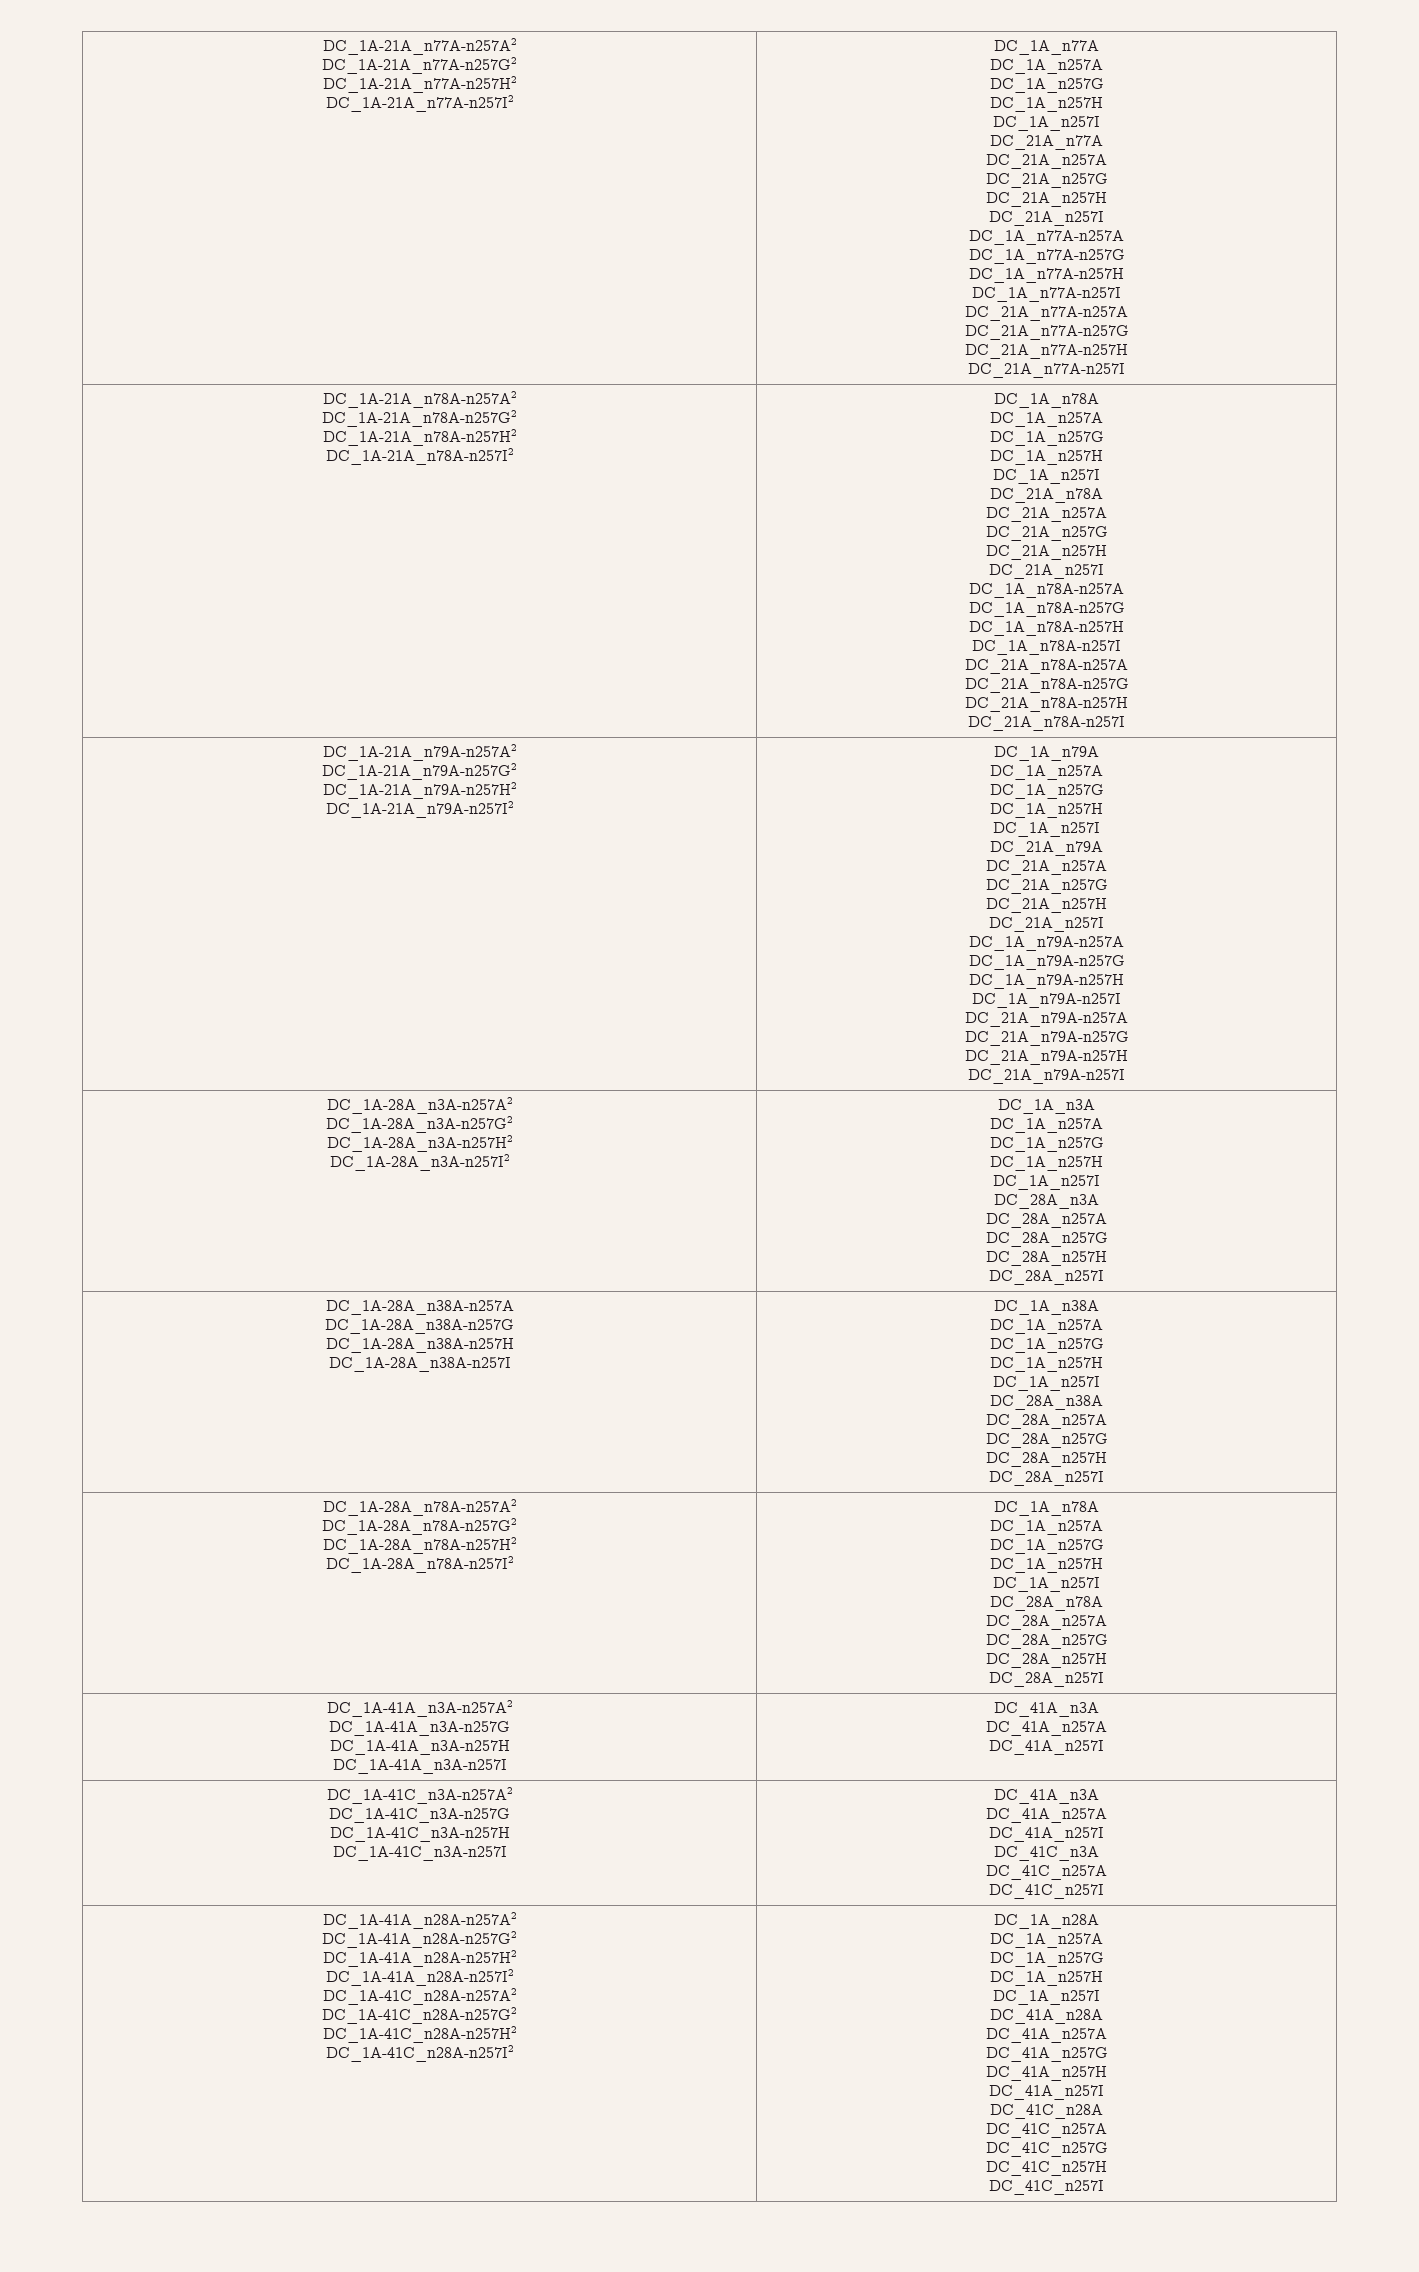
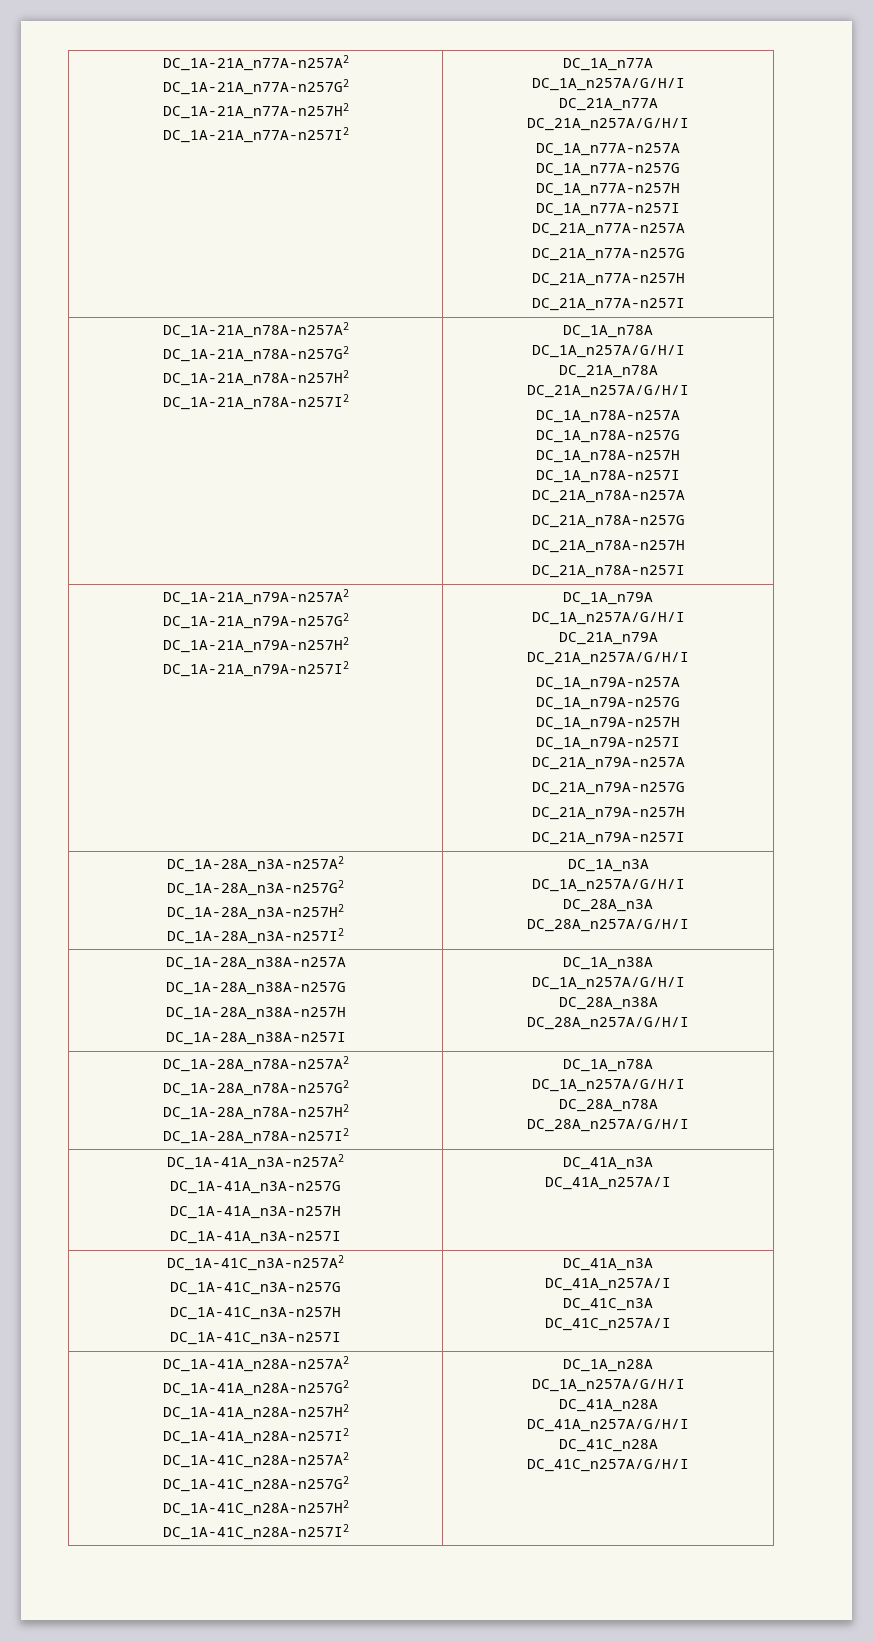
  DC_1A-21A_n77A-n257A2
  DC_1A-21A_n77A-n257G2
  DC_1A-21A_n77A-n257H2
  DC_1A-21A_n77A-n257I2 | DC_1A_n77A
- DC_1A_n257A
- DC_1A_n257G
- DC_1A_n257H
- DC_1A_n257I
+ DC_1A_n257A/G/H/I
  DC_21A_n77A
- DC_21A_n257A
- DC_21A_n257G
- DC_21A_n257H
- DC_21A_n257I
+ DC_21A_n257A/G/H/I
  DC_1A-21A_n78A-n257A2
  DC_1A-21A_n78A-n257G2
  DC_1A-21A_n78A-n257H2
  DC_1A-21A_n78A-n257I2 | DC_1A_n78A
- DC_1A_n257A
- DC_1A_n257G
- DC_1A_n257H
- DC_1A_n257I
+ DC_1A_n257A/G/H/I
  DC_21A_n78A
- DC_21A_n257A
- DC_21A_n257G
- DC_21A_n257H
- DC_21A_n257I
+ DC_21A_n257A/G/H/I
  DC_1A-21A_n79A-n257A2
  DC_1A-21A_n79A-n257G2
  DC_1A-21A_n79A-n257H2
  DC_1A-21A_n79A-n257I2 | DC_1A_n79A
- DC_1A_n257A
- DC_1A_n257G
- DC_1A_n257H
- DC_1A_n257I
+ DC_1A_n257A/G/H/I
  DC_21A_n79A
- DC_21A_n257A
- DC_21A_n257G
- DC_21A_n257H
- DC_21A_n257I
+ DC_21A_n257A/G/H/I
  DC_1A-28A_n3A-n257A2
  DC_1A-28A_n3A-n257G2
  DC_1A-28A_n3A-n257H2
  DC_1A-28A_n3A-n257I2 | DC_1A_n3A
- DC_1A_n257A
- DC_1A_n257G
- DC_1A_n257H
- DC_1A_n257I
+ DC_1A_n257A/G/H/I
  DC_28A_n3A
- DC_28A_n257A
- DC_28A_n257G
- DC_28A_n257H
- DC_28A_n257I
+ DC_28A_n257A/G/H/I
  DC_1A-28A_n38A-n257A
  DC_1A-28A_n38A-n257G
  DC_1A-28A_n38A-n257H
  DC_1A-28A_n38A-n257I | DC_1A_n38A
- DC_1A_n257A
- DC_1A_n257G
- DC_1A_n257H
- DC_1A_n257I
+ DC_1A_n257A/G/H/I
  DC_28A_n38A
- DC_28A_n257A
- DC_28A_n257G
- DC_28A_n257H
- DC_28A_n257I
+ DC_28A_n257A/G/H/I
  DC_1A-28A_n78A-n257A2
  DC_1A-28A_n78A-n257G2
  DC_1A-28A_n78A-n257H2
  DC_1A-28A_n78A-n257I2 | DC_1A_n78A
- DC_1A_n257A
- DC_1A_n257G
- DC_1A_n257H
- DC_1A_n257I
+ DC_1A_n257A/G/H/I
  DC_28A_n78A
- DC_28A_n257A
- DC_28A_n257G
- DC_28A_n257H
- DC_28A_n257I
+ DC_28A_n257A/G/H/I
  DC_1A-41A_n3A-n257A2
  DC_1A-41A_n3A-n257G
  DC_1A-41A_n3A-n257H
  DC_1A-41A_n3A-n257I | DC_41A_n3A
- DC_41A_n257A
- DC_41A_n257I
+ DC_41A_n257A/I
  DC_1A-41C_n3A-n257A2
  DC_1A-41C_n3A-n257G
  DC_1A-41C_n3A-n257H
  DC_1A-41C_n3A-n257I | DC_41A_n3A
- DC_41A_n257A
- DC_41A_n257I
+ DC_41A_n257A/I
  DC_41C_n3A
- DC_41C_n257A
- DC_41C_n257I
+ DC_41C_n257A/I
  DC_1A-41A_n28A-n257A2
  DC_1A-41A_n28A-n257G2
  DC_1A-41A_n28A-n257H2
  DC_1A-41A_n28A-n257I2
  DC_1A-41C_n28A-n257A2
  DC_1A-41C_n28A-n257G2
  DC_1A-41C_n28A-n257H2
  DC_1A-41C_n28A-n257I2 | DC_1A_n28A
- DC_1A_n257A
- DC_1A_n257G
- DC_1A_n257H
- DC_1A_n257I
+ DC_1A_n257A/G/H/I
  DC_41A_n28A
- DC_41A_n257A
- DC_41A_n257G
- DC_41A_n257H
- DC_41A_n257I
+ DC_41A_n257A/G/H/I
  DC_41C_n28A
- DC_41C_n257A
- DC_41C_n257G
- DC_41C_n257H
- DC_41C_n257I
+ DC_41C_n257A/G/H/I

